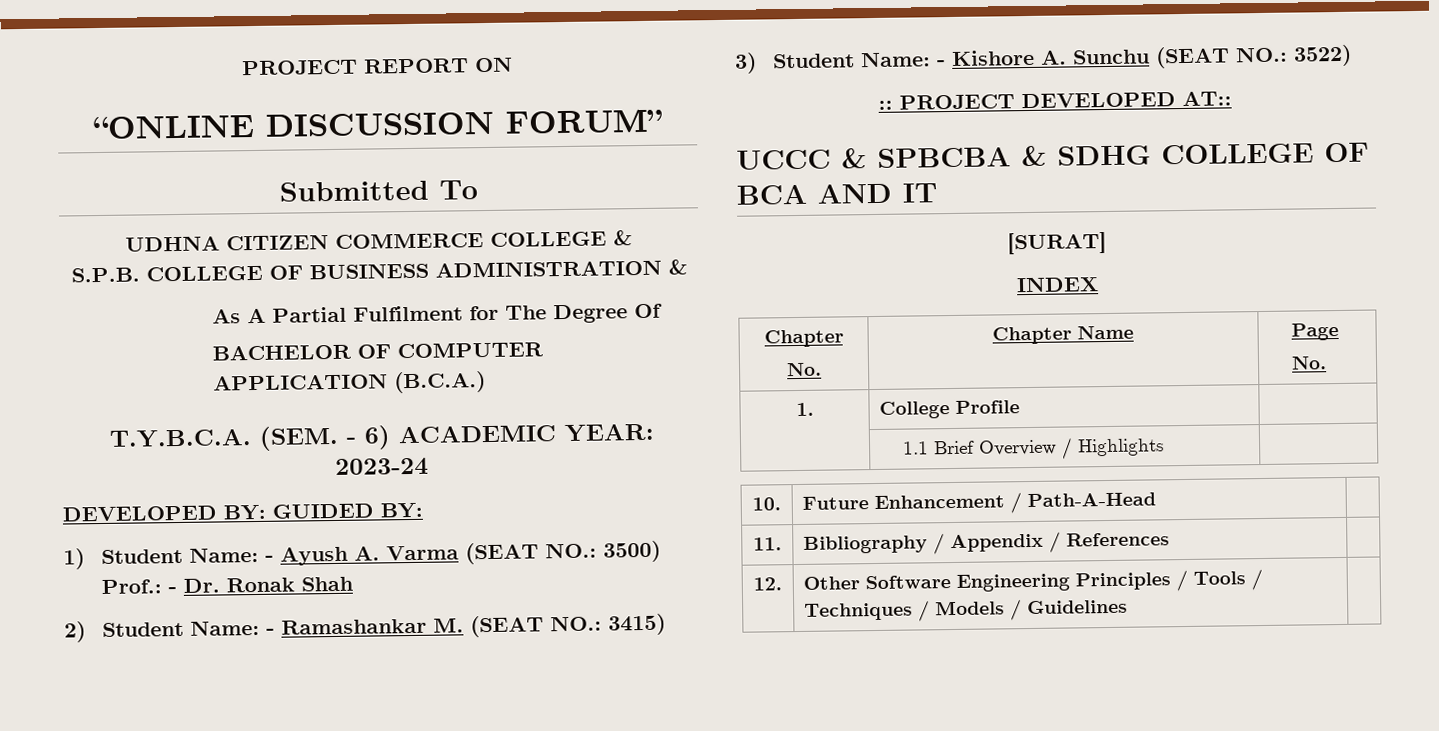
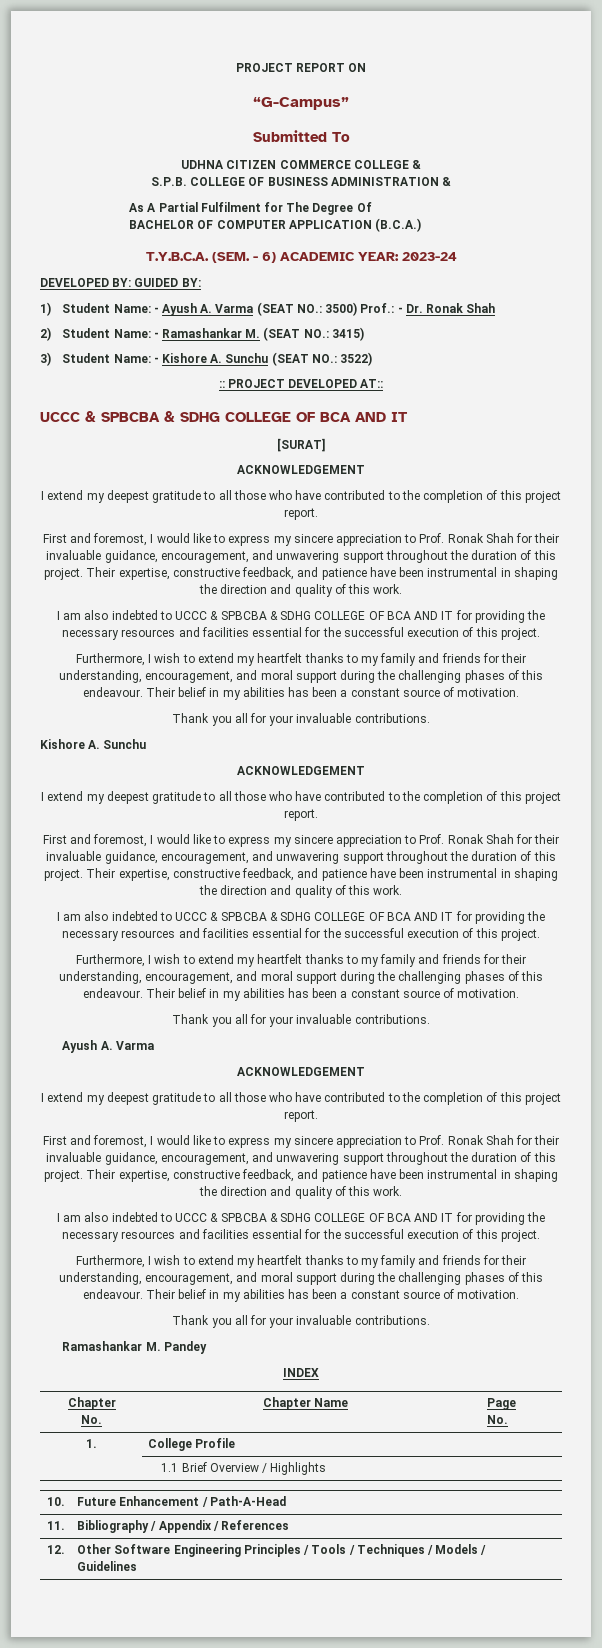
- “ONLINE DISCUSSION FORUM”
+ “G-Campus”
  [SURAT]
+ ACKNOWLEDGEMENT
+ I extend my deepest gratitude to all those who have contributed to the completion of this project report.
+ First and foremost, I would like to express my sincere appreciation to Prof. Ronak Shah for their invaluable guidance, encouragement, and unwavering support throughout the duration of this project. Their expertise, constructive feedback, and patience have been instrumental in shaping the direction and quality of this work.
+ I am also indebted to UCCC & SPBCBA & SDHG COLLEGE OF BCA AND IT for providing the necessary resources and facilities essential for the successful execution of this project.
+ Furthermore, I wish to extend my heartfelt thanks to my family and friends for their understanding, encouragement, and moral support during the challenging phases of this endeavour. Their belief in my abilities has been a constant source of motivation.
+ Thank you all for your invaluable contributions.
+ Kishore A. Sunchu
+ ACKNOWLEDGEMENT
+ I extend my deepest gratitude to all those who have contributed to the completion of this project report.
+ First and foremost, I would like to express my sincere appreciation to Prof. Ronak Shah for their invaluable guidance, encouragement, and unwavering support throughout the duration of this project. Their expertise, constructive feedback, and patience have been instrumental in shaping the direction and quality of this work.
+ I am also indebted to UCCC & SPBCBA & SDHG COLLEGE OF BCA AND IT for providing the necessary resources and facilities essential for the successful execution of this project.
+ Furthermore, I wish to extend my heartfelt thanks to my family and friends for their understanding, encouragement, and moral support during the challenging phases of this endeavour. Their belief in my abilities has been a constant source of motivation.
+ Thank you all for your invaluable contributions.
+ Ayush A. Varma
+ ACKNOWLEDGEMENT
+ I extend my deepest gratitude to all those who have contributed to the completion of this project report.
+ First and foremost, I would like to express my sincere appreciation to Prof. Ronak Shah for their invaluable guidance, encouragement, and unwavering support throughout the duration of this project. Their expertise, constructive feedback, and patience have been instrumental in shaping the direction and quality of this work.
+ I am also indebted to UCCC & SPBCBA & SDHG COLLEGE OF BCA AND IT for providing the necessary resources and facilities essential for the successful execution of this project.
+ Furthermore, I wish to extend my heartfelt thanks to my family and friends for their understanding, encouragement, and moral support during the challenging phases of this endeavour. Their belief in my abilities has been a constant source of motivation.
+ Thank you all for your invaluable contributions.
+ Ramashankar M. Pandey

